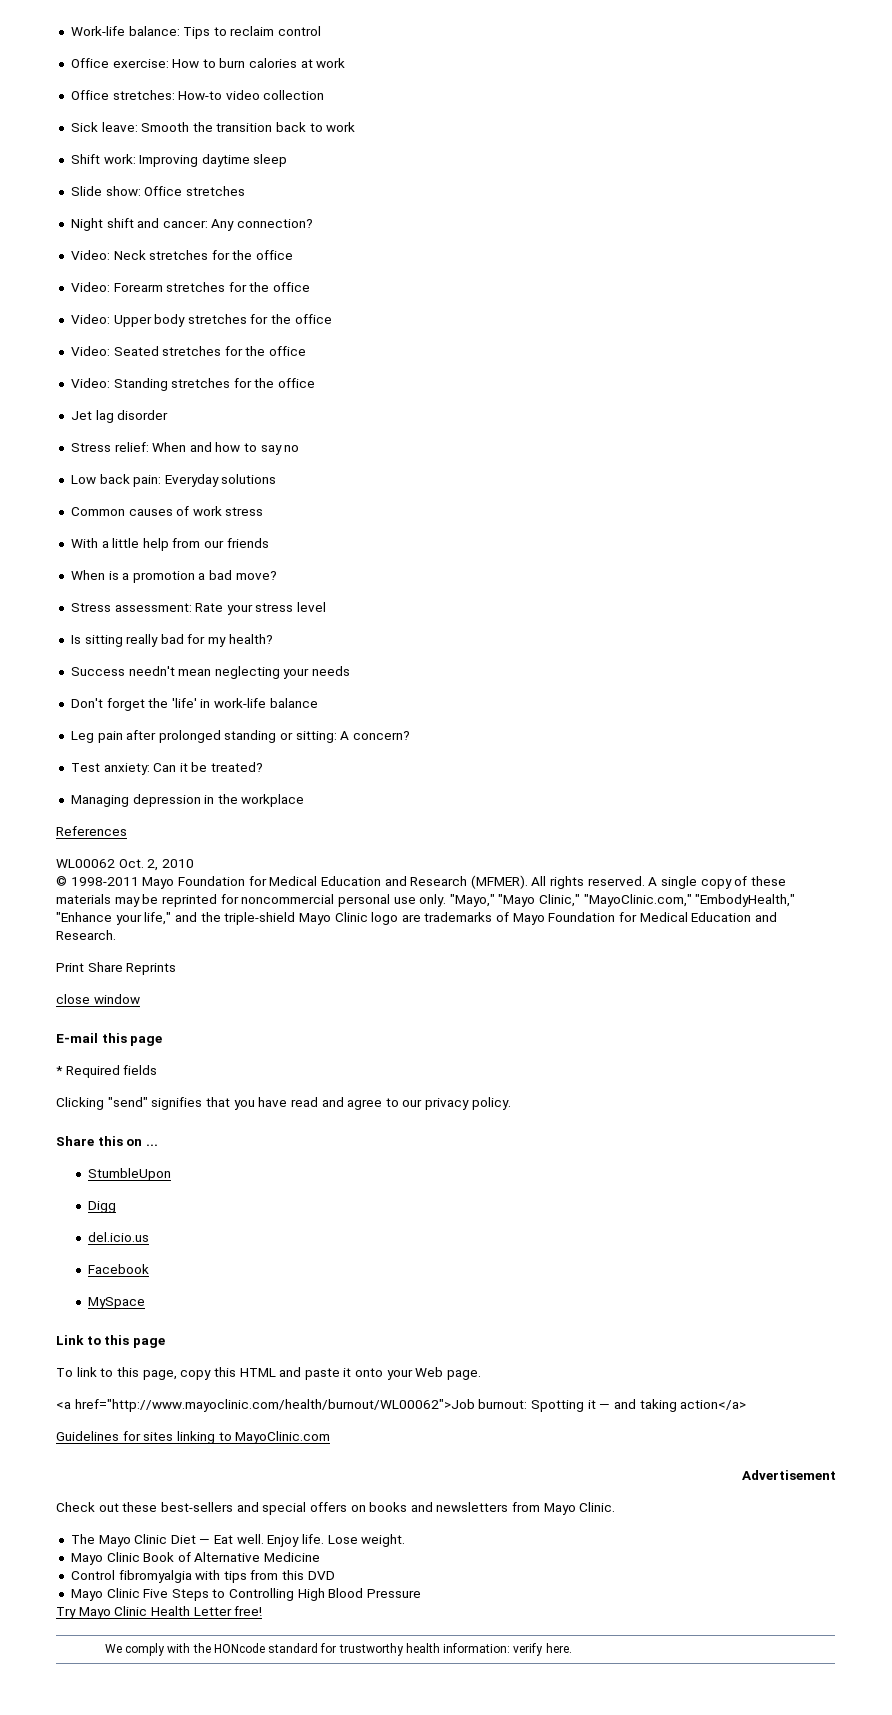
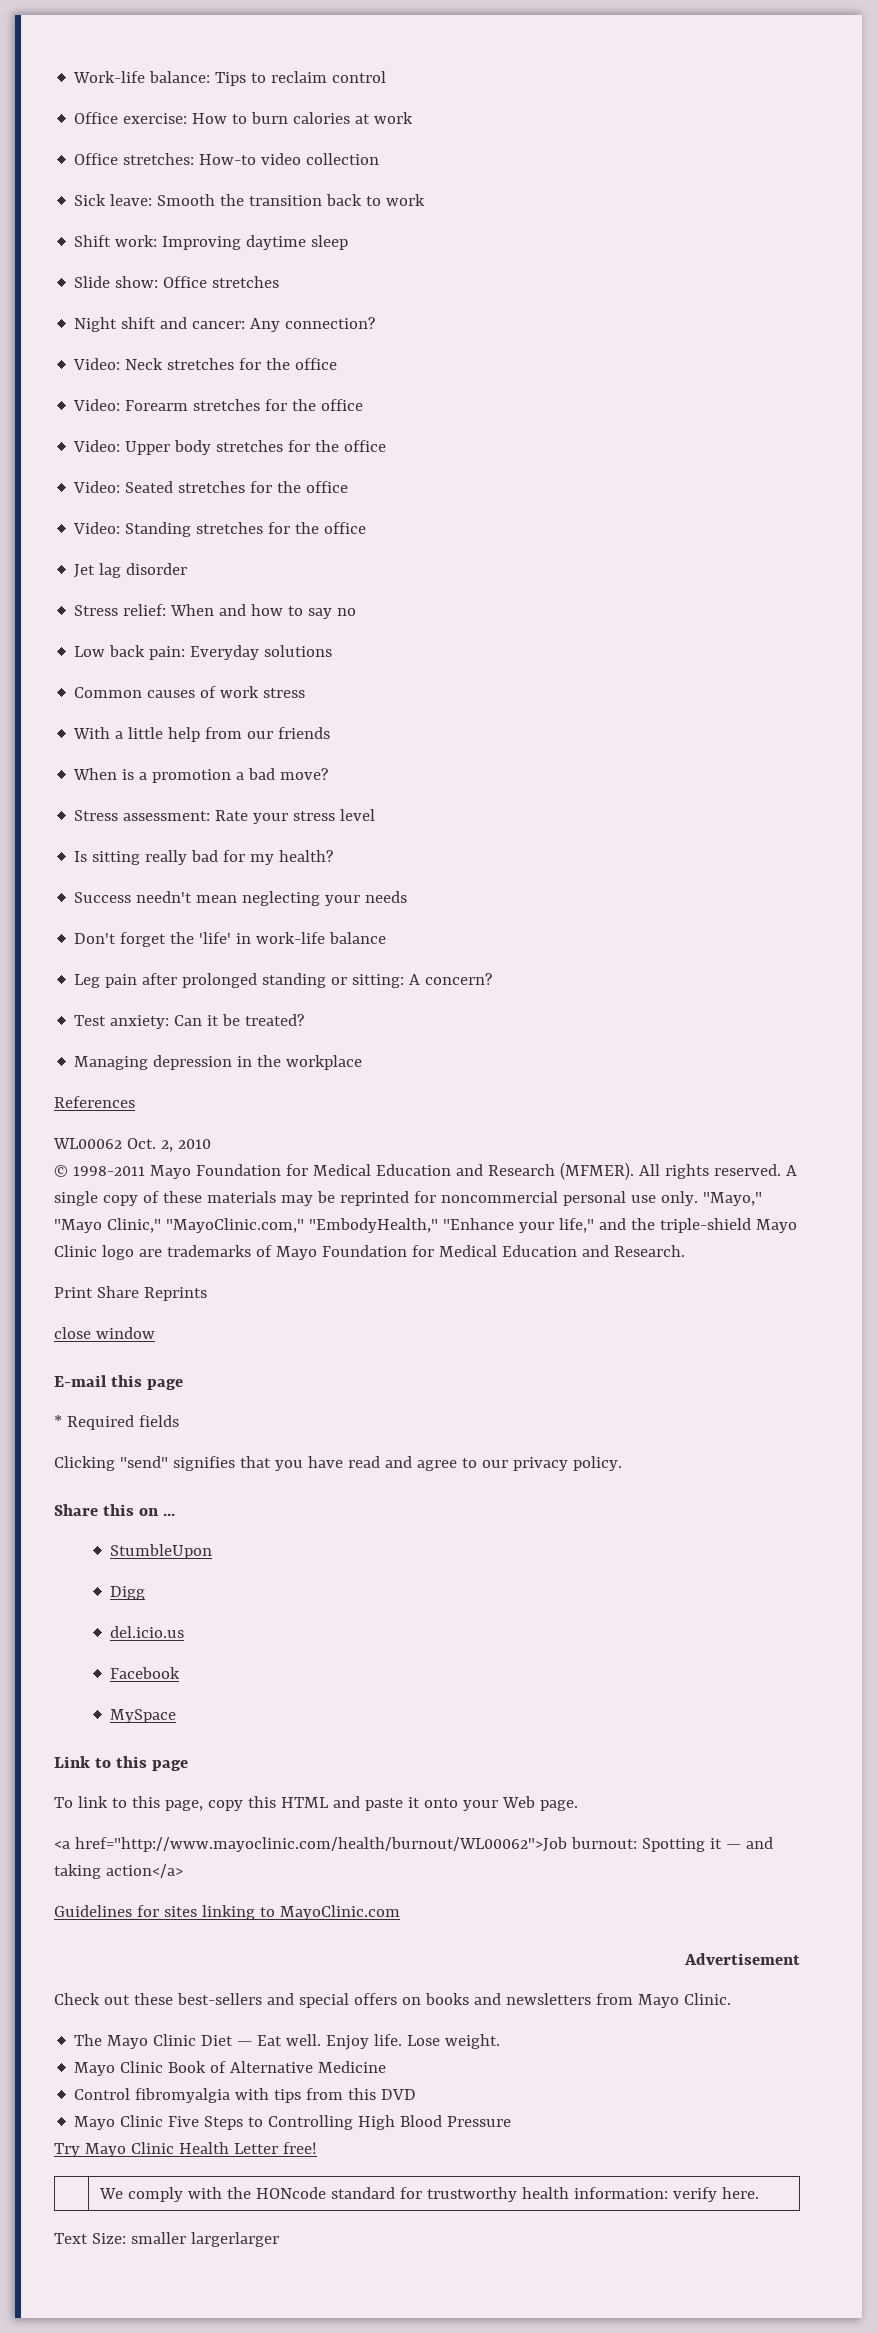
+ Text Size: smaller largerlarger

